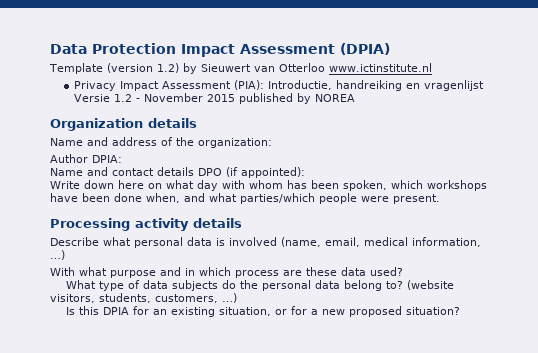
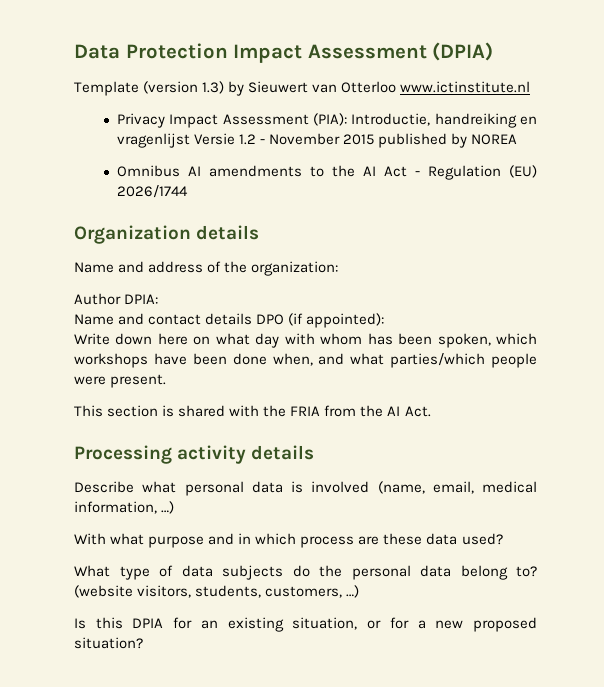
- Template (version 1.2) by Sieuwert van Otterloo www.ictinstitute.nl
+ Template (version 1.3) by Sieuwert van Otterloo www.ictinstitute.nl
+ Omnibus AI amendments to the AI Act - Regulation (EU) 2026/1744
+ This section is shared with the FRIA from the AI Act.

